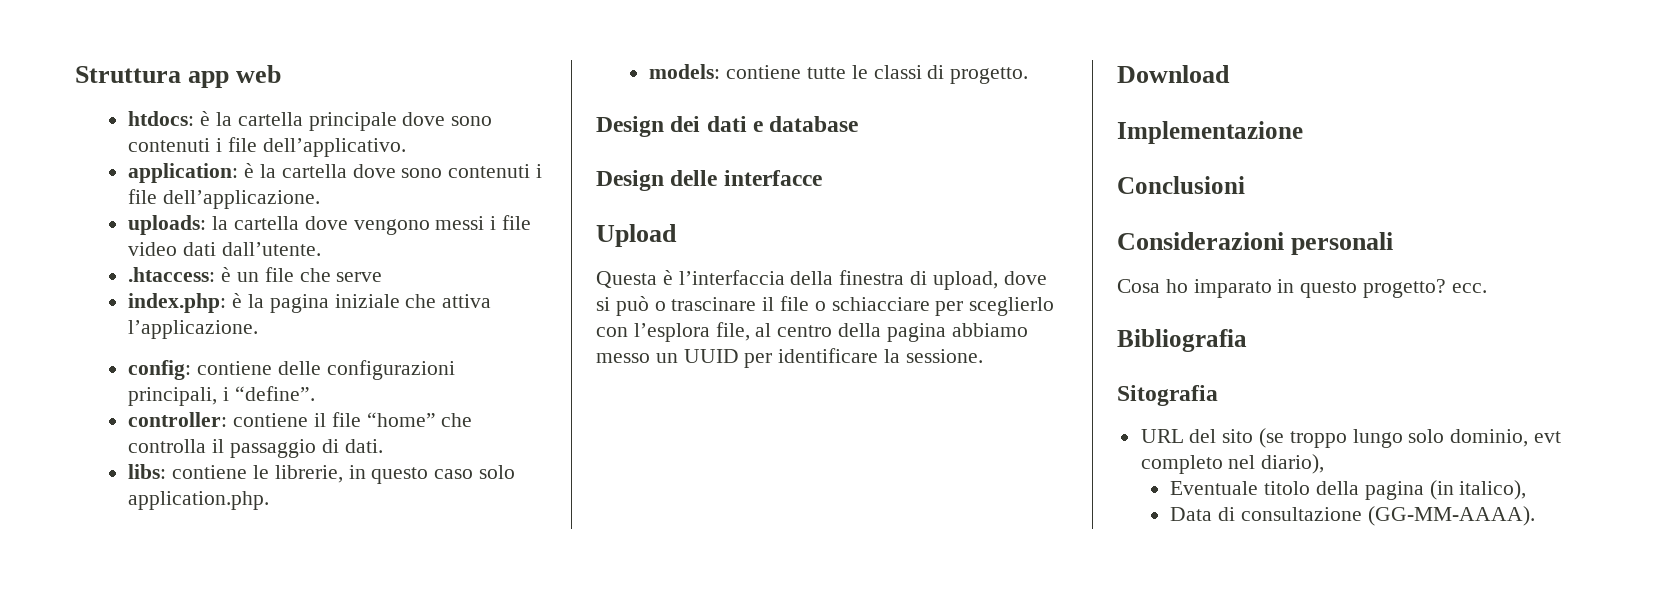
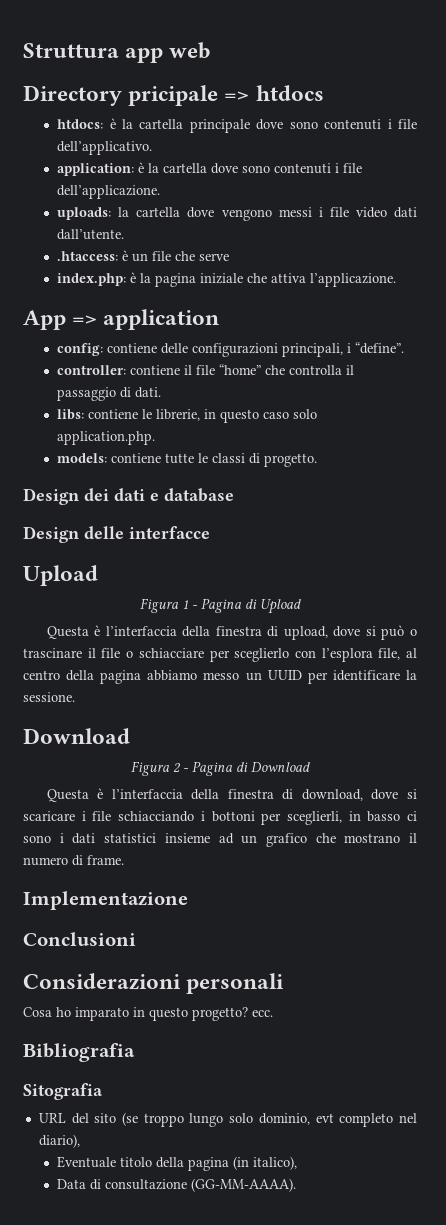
+ Directory pricipale => htdocs
+ App => application
+ Figura 1 - Pagina di Upload
+ Figura 2 - Pagina di Download
+ Questa è l’interfaccia della finestra di download, dove si scaricare i file schiacciando i bottoni per sceglierli, in basso ci sono i dati statistici insieme ad un grafico che mostrano il numero di frame.

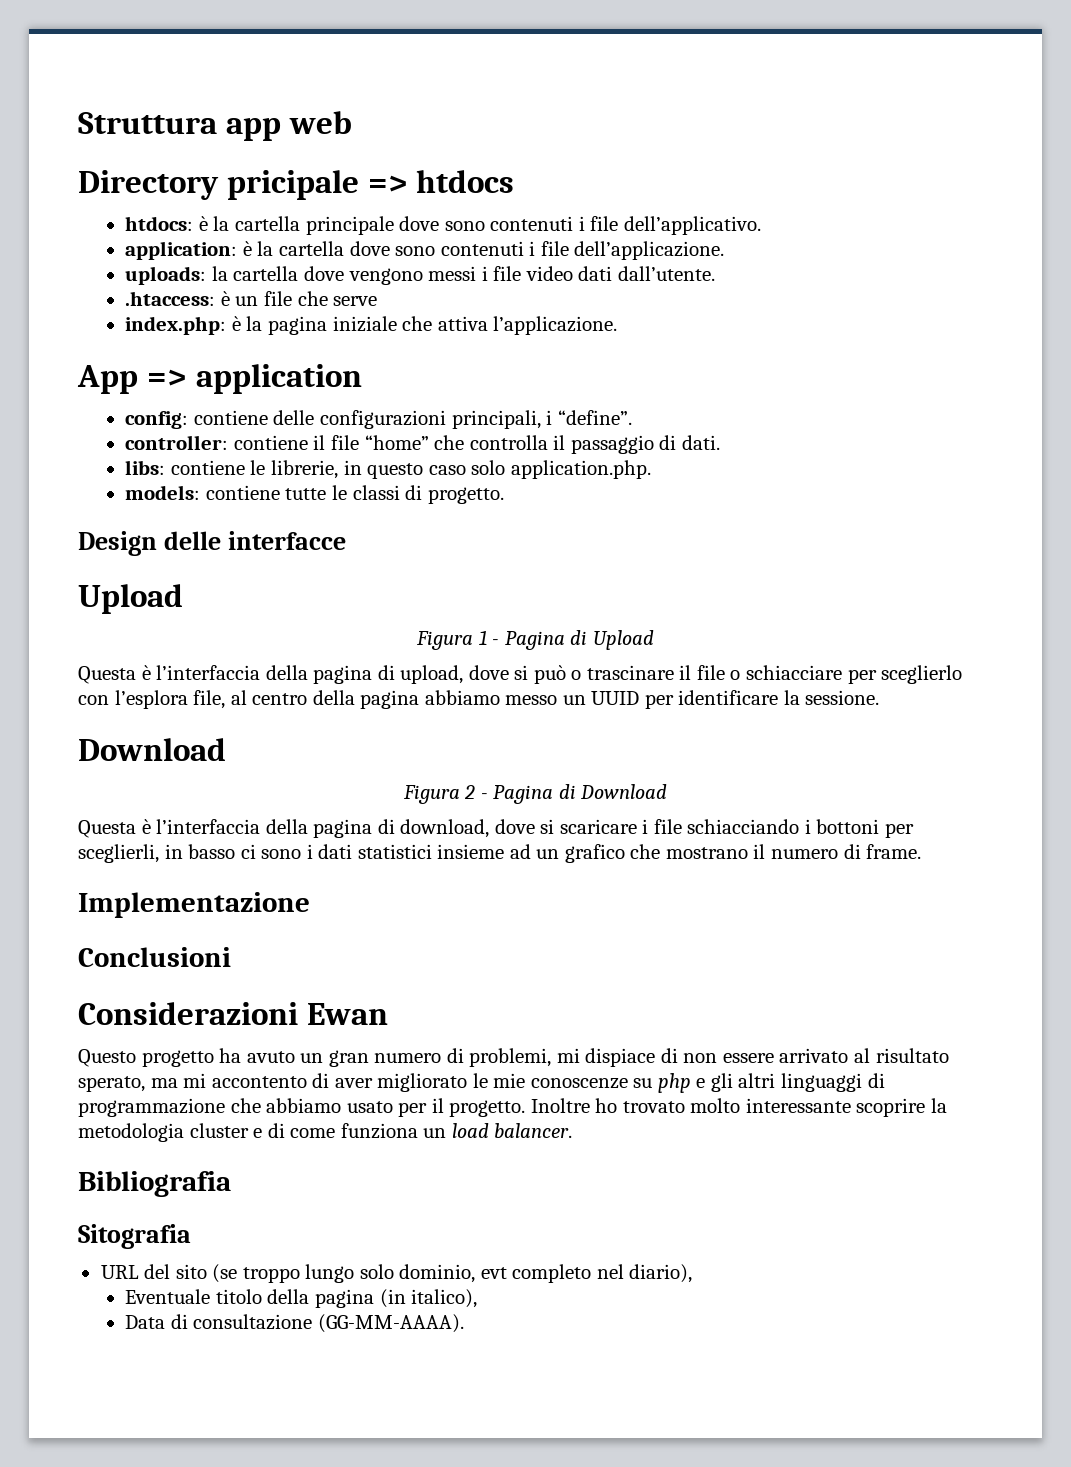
- Design dei dati e database
- Questa è l’interfaccia della finestra di upload, dove si può o trascinare il file o schiacciare per sceglierlo con l’esplora file, al centro della pagina abbiamo messo un UUID per identificare la sessione.
+ Questa è l’interfaccia della pagina di upload, dove si può o trascinare il file o schiacciare per sceglierlo con l’esplora file, al centro della pagina abbiamo messo un UUID per identificare la sessione.
- Questa è l’interfaccia della finestra di download, dove si scaricare i file schiacciando i bottoni per sceglierli, in basso ci sono i dati statistici insieme ad un grafico che mostrano il numero di frame.
+ Questa è l’interfaccia della pagina di download, dove si scaricare i file schiacciando i bottoni per sceglierli, in basso ci sono i dati statistici insieme ad un grafico che mostrano il numero di frame.
- Considerazioni personali
- Cosa ho imparato in questo progetto? ecc.
+ Considerazioni Ewan
+ Questo progetto ha avuto un gran numero di problemi, mi dispiace di non essere arrivato al risultato sperato, ma mi accontento di aver migliorato le mie conoscenze su php e gli altri linguaggi di programmazione che abbiamo usato per il progetto. Inoltre ho trovato molto interessante scoprire la metodologia cluster e di come funziona un load balancer.

